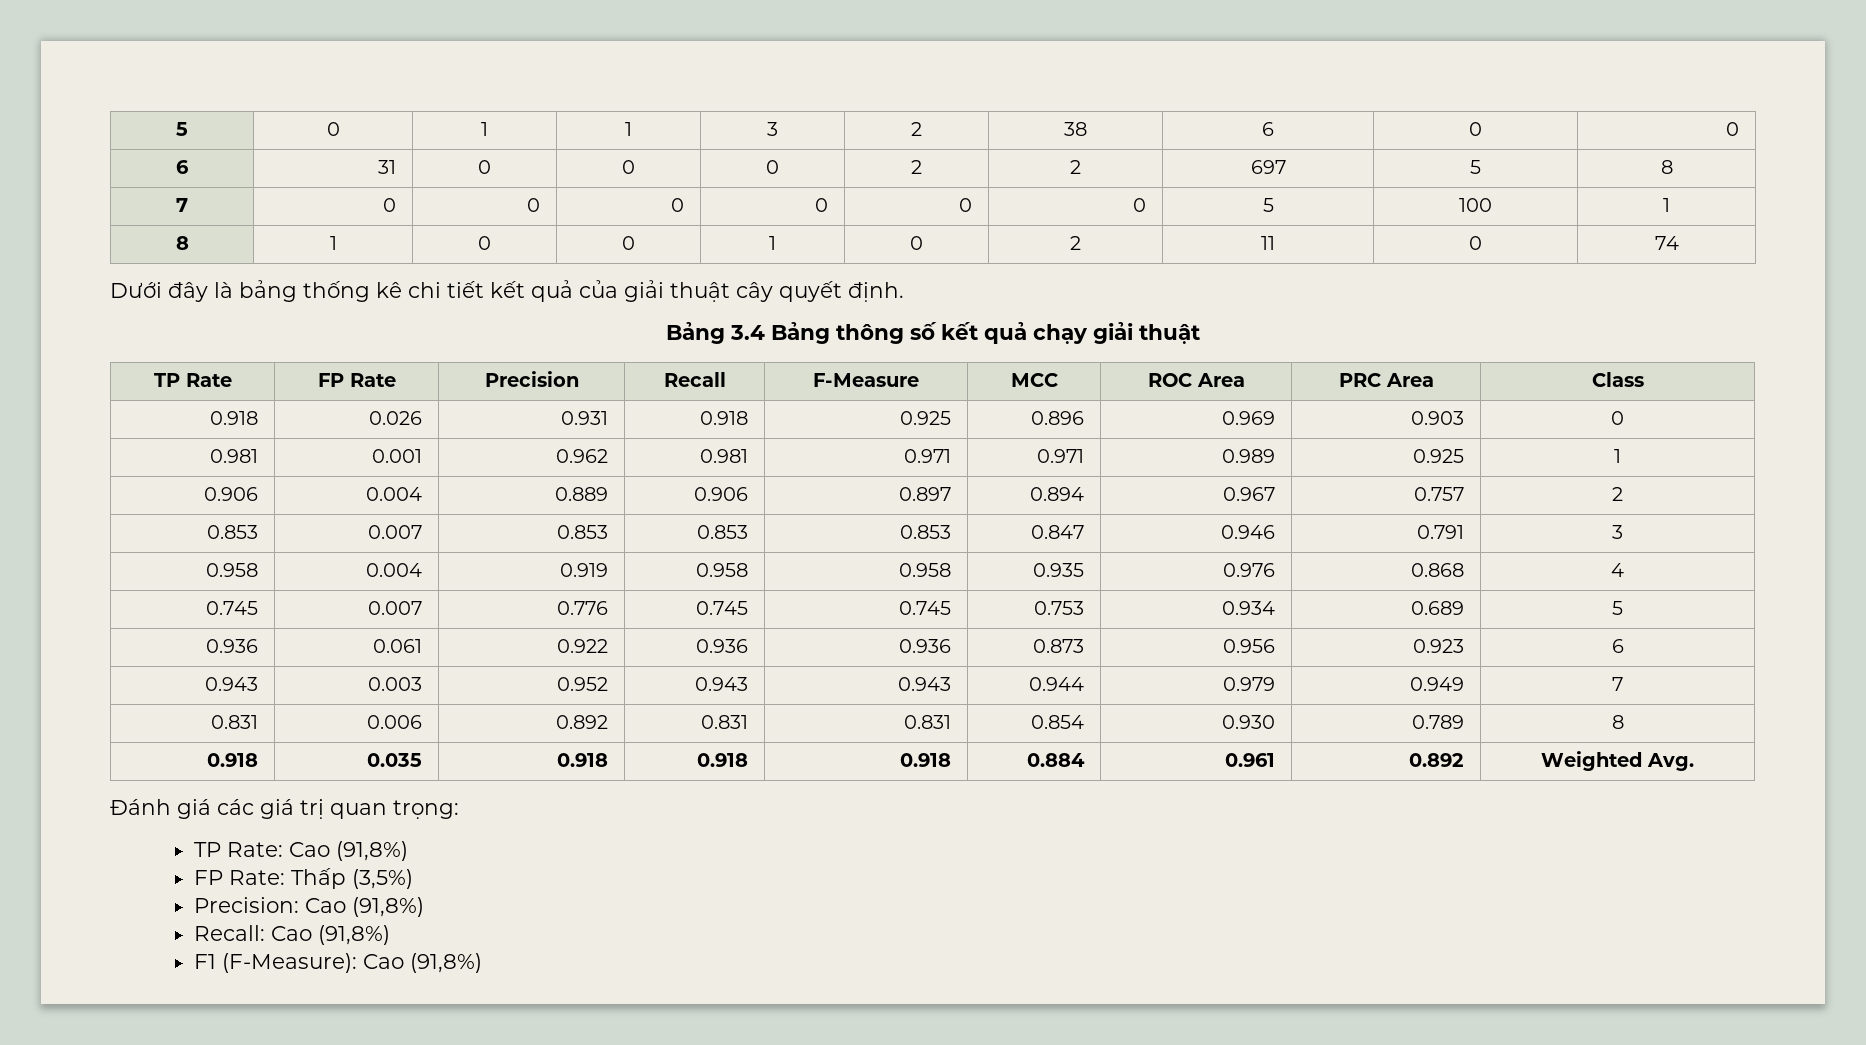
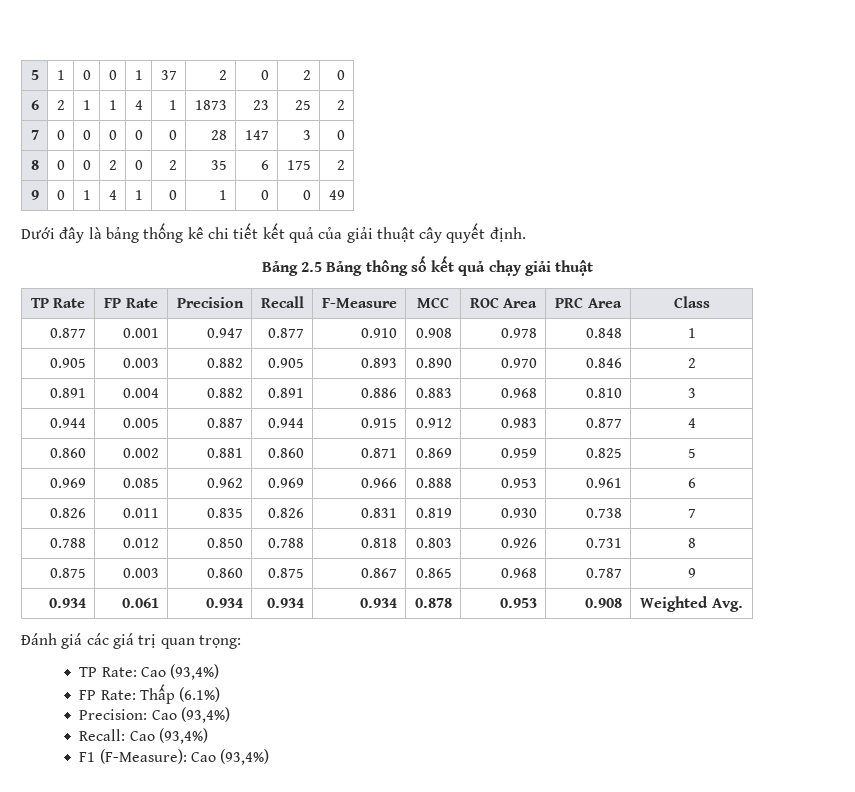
- 5 | 0 | 1 | 1 | 3 | 2 | 38 | 6 | 0 | 0
+ 5 | 1 | 0 | 0 | 1 | 37 | 2 | 0 | 2 | 0
- 6 | 31 | 0 | 0 | 0 | 2 | 2 | 697 | 5 | 8
+ 6 | 2 | 1 | 1 | 4 | 1 | 1873 | 23 | 25 | 2
- 7 | 0 | 0 | 0 | 0 | 0 | 0 | 5 | 100 | 1
- 8 | 1 | 0 | 0 | 1 | 0 | 2 | 11 | 0 | 74
+ 7 | 0 | 0 | 0 | 0 | 0 | 28 | 147 | 3 | 0
+ 8 | 0 | 0 | 2 | 0 | 2 | 35 | 6 | 175 | 2
+ 9 | 0 | 1 | 4 | 1 | 0 | 1 | 0 | 0 | 49
- Bảng 3.4 Bảng thông số kết quả chạy giải thuật
+ Bảng 2.5 Bảng thông số kết quả chạy giải thuật
- 0.918 | 0.026 | 0.931 | 0.918 | 0.925 | 0.896 | 0.969 | 0.903 | 0
- 0.981 | 0.001 | 0.962 | 0.981 | 0.971 | 0.971 | 0.989 | 0.925 | 1
- 0.906 | 0.004 | 0.889 | 0.906 | 0.897 | 0.894 | 0.967 | 0.757 | 2
- 0.853 | 0.007 | 0.853 | 0.853 | 0.853 | 0.847 | 0.946 | 0.791 | 3
- 0.958 | 0.004 | 0.919 | 0.958 | 0.958 | 0.935 | 0.976 | 0.868 | 4
- 0.745 | 0.007 | 0.776 | 0.745 | 0.745 | 0.753 | 0.934 | 0.689 | 5
- 0.936 | 0.061 | 0.922 | 0.936 | 0.936 | 0.873 | 0.956 | 0.923 | 6
- 0.943 | 0.003 | 0.952 | 0.943 | 0.943 | 0.944 | 0.979 | 0.949 | 7
- 0.831 | 0.006 | 0.892 | 0.831 | 0.831 | 0.854 | 0.930 | 0.789 | 8
- 0.918 | 0.035 | 0.918 | 0.918 | 0.918 | 0.884 | 0.961 | 0.892 | Weighted Avg.
+ 0.877 | 0.001 | 0.947 | 0.877 | 0.910 | 0.908 | 0.978 | 0.848 | 1
+ 0.905 | 0.003 | 0.882 | 0.905 | 0.893 | 0.890 | 0.970 | 0.846 | 2
+ 0.891 | 0.004 | 0.882 | 0.891 | 0.886 | 0.883 | 0.968 | 0.810 | 3
+ 0.944 | 0.005 | 0.887 | 0.944 | 0.915 | 0.912 | 0.983 | 0.877 | 4
+ 0.860 | 0.002 | 0.881 | 0.860 | 0.871 | 0.869 | 0.959 | 0.825 | 5
+ 0.969 | 0.085 | 0.962 | 0.969 | 0.966 | 0.888 | 0.953 | 0.961 | 6
+ 0.826 | 0.011 | 0.835 | 0.826 | 0.831 | 0.819 | 0.930 | 0.738 | 7
+ 0.788 | 0.012 | 0.850 | 0.788 | 0.818 | 0.803 | 0.926 | 0.731 | 8
+ 0.875 | 0.003 | 0.860 | 0.875 | 0.867 | 0.865 | 0.968 | 0.787 | 9
+ 0.934 | 0.061 | 0.934 | 0.934 | 0.934 | 0.878 | 0.953 | 0.908 | Weighted Avg.
- TP Rate: Cao (91,8%)
+ TP Rate: Cao (93,4%)
- FP Rate: Thấp (3,5%)
+ FP Rate: Thấp (6.1%)
- Precision: Cao (91,8%)
+ Precision: Cao (93,4%)
- Recall: Cao (91,8%)
+ Recall: Cao (93,4%)
- F1 (F-Measure): Cao (91,8%)
+ F1 (F-Measure): Cao (93,4%)

